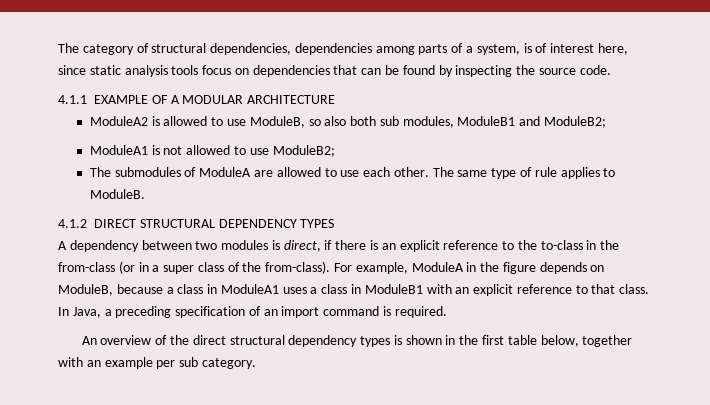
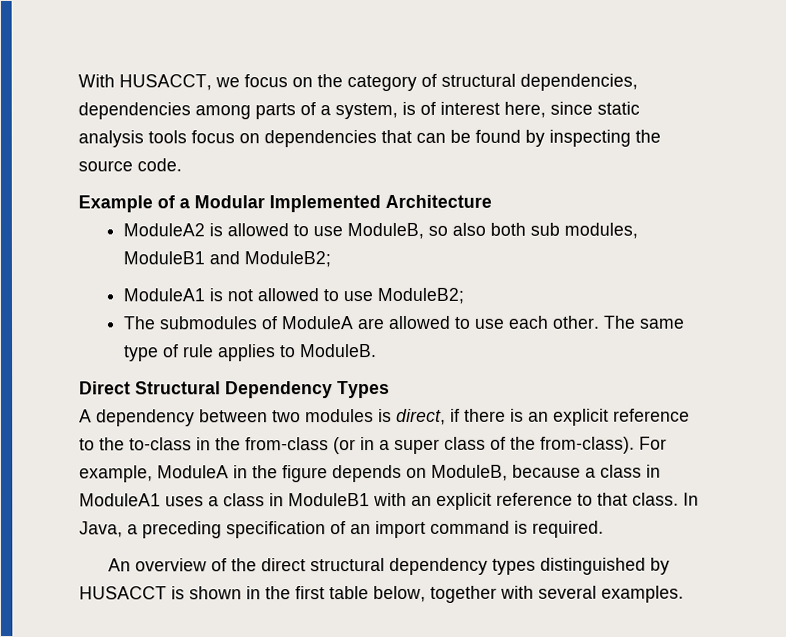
- The category of structural dependencies, dependencies among parts of a system, is of interest here, since static analysis tools focus on dependencies that can be found by inspecting the source code.
+ With HUSACCT, we focus on the category of structural dependencies, dependencies among parts of a system, is of interest here, since static analysis tools focus on dependencies that can be found by inspecting the source code.
- 4.1.1 EXAMPLE OF A MODULAR ARCHITECTURE
+ Example of a Modular Implemented Architecture
- 4.1.2 DIRECT STRUCTURAL DEPENDENCY TYPES
+ Direct Structural Dependency Types
- An overview of the direct structural dependency types is shown in the first table below, together with an example per sub category.
+ An overview of the direct structural dependency types distinguished by HUSACCT is shown in the first table below, together with several examples.

